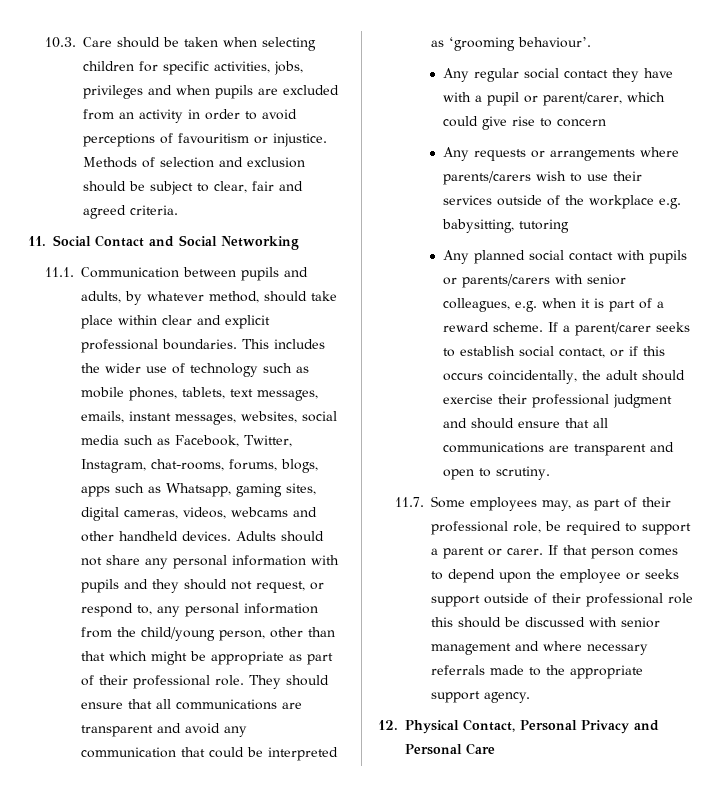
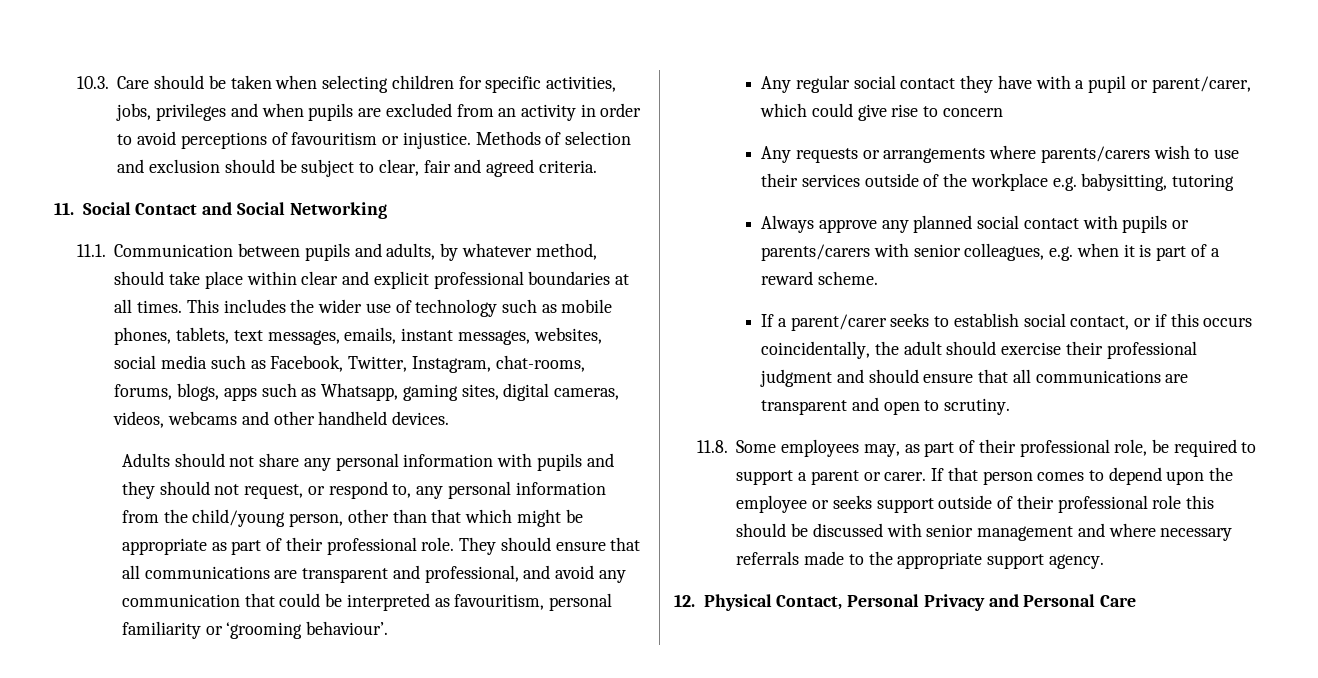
- 11.1. Communication between pupils and adults, by whatever method, should take place within clear and explicit professional boundaries.
+ 11.1. Communication between pupils and adults, by whatever method, should take place within clear and explicit professional boundaries at all times.
- This includes the wider use of technology such as mobile phones, tablets, text messages, emails, instant messages, websites, social media such as Facebook, Twitter, Instagram, chat-rooms, forums, blogs, apps such as Whatsapp, gaming sites, digital cameras, videos, webcams and other handheld devices. Adults should not share any personal information with pupils and they should not request, or respond to, any personal information from the child/young person, other than that which might be appropriate as part of their professional role.
+ This includes the wider use of technology such as mobile phones, tablets, text messages, emails, instant messages, websites, social media such as Facebook, Twitter, Instagram, chat-rooms, forums, blogs, apps such as Whatsapp, gaming sites, digital cameras, videos, webcams and other handheld devices.
+ Adults should not share any personal information with pupils and they should not request, or respond to, any personal information from the child/young person, other than that which might be appropriate as part of their professional role.
- They should ensure that all communications are transparent and avoid any communication that could be interpreted as ‘grooming behaviour’.
+ They should ensure that all communications are transparent and professional, and avoid any communication that could be interpreted as favouritism, personal familiarity or ‘grooming behaviour’.
- Any planned social contact with pupils or parents/carers with senior colleagues, e.g. when it is part of a reward scheme. If a parent/carer seeks to establish social contact, or if this occurs coincidentally, the adult should exercise their professional judgment and should ensure that all communications are transparent and open to scrutiny.
+ Always approve any planned social contact with pupils or parents/carers with senior colleagues, e.g. when it is part of a reward scheme.
+ If a parent/carer seeks to establish social contact, or if this occurs coincidentally, the adult should exercise their professional judgment and should ensure that all communications are transparent and open to scrutiny.
- 11.7. Some employees may, as part of their professional role, be required to support a parent or carer.
+ 11.8. Some employees may, as part of their professional role, be required to support a parent or carer.

